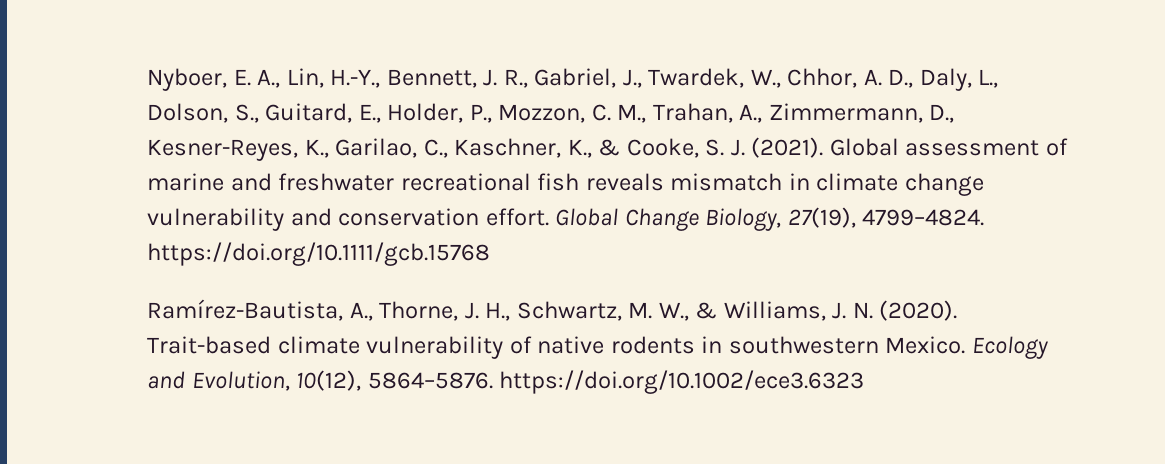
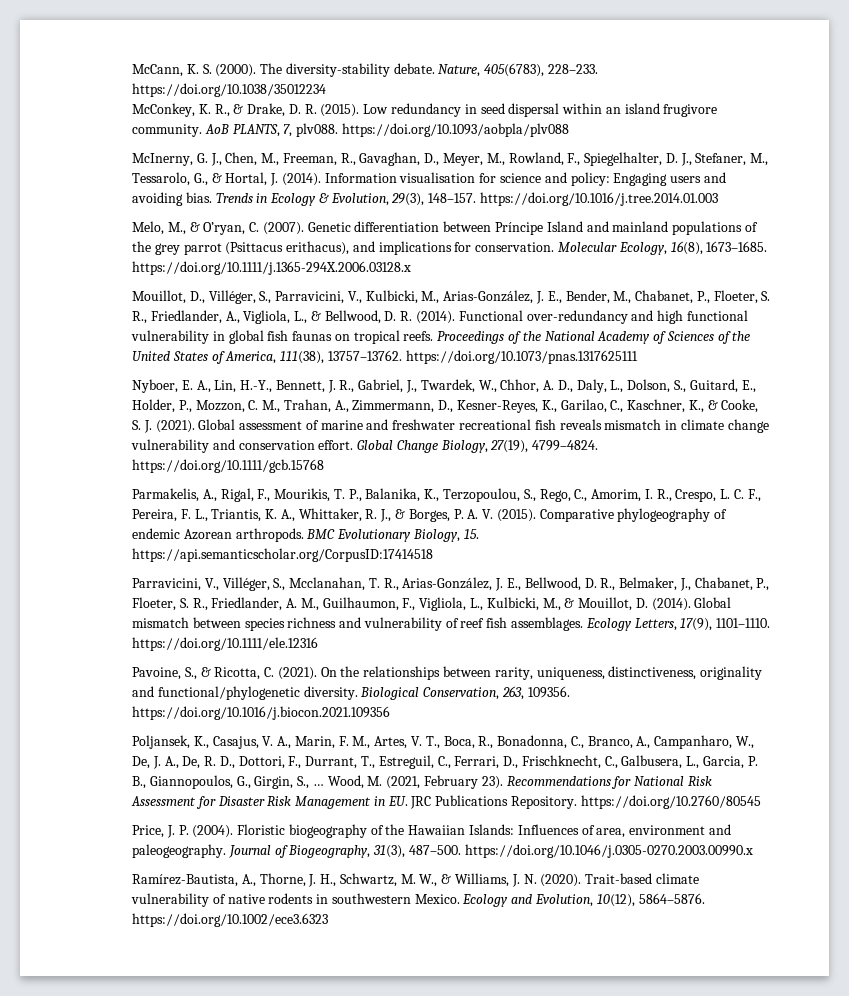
+ McCann, K. S. (2000). The diversity-stability debate. Nature, 405(6783), 228–233. https://doi.org/10.1038/35012234
+ McConkey, K. R., & Drake, D. R. (2015). Low redundancy in seed dispersal within an island frugivore community. AoB PLANTS, 7, plv088. https://doi.org/10.1093/aobpla/plv088
+ McInerny, G. J., Chen, M., Freeman, R., Gavaghan, D., Meyer, M., Rowland, F., Spiegelhalter, D. J., Stefaner, M., Tessarolo, G., & Hortal, J. (2014). Information visualisation for science and policy: Engaging users and avoiding bias. Trends in Ecology & Evolution, 29(3), 148–157. https://doi.org/10.1016/j.tree.2014.01.003
+ Melo, M., & O’ryan, C. (2007). Genetic differentiation between Príncipe Island and mainland populations of the grey parrot (Psittacus erithacus), and implications for conservation. Molecular Ecology, 16(8), 1673–1685. https://doi.org/10.1111/j.1365-294X.2006.03128.x
+ Mouillot, D., Villéger, S., Parravicini, V., Kulbicki, M., Arias-González, J. E., Bender, M., Chabanet, P., Floeter, S. R., Friedlander, A., Vigliola, L., & Bellwood, D. R. (2014). Functional over-redundancy and high functional vulnerability in global fish faunas on tropical reefs. Proceedings of the National Academy of Sciences of the United States of America, 111(38), 13757–13762. https://doi.org/10.1073/pnas.1317625111
+ Parmakelis, A., Rigal, F., Mourikis, T. P., Balanika, K., Terzopoulou, S., Rego, C., Amorim, I. R., Crespo, L. C. F., Pereira, F. L., Triantis, K. A., Whittaker, R. J., & Borges, P. A. V. (2015). Comparative phylogeography of endemic Azorean arthropods. BMC Evolutionary Biology, 15. https://api.semanticscholar.org/CorpusID:17414518
+ Parravicini, V., Villéger, S., Mcclanahan, T. R., Arias-González, J. E., Bellwood, D. R., Belmaker, J., Chabanet, P., Floeter, S. R., Friedlander, A. M., Guilhaumon, F., Vigliola, L., Kulbicki, M., & Mouillot, D. (2014). Global mismatch between species richness and vulnerability of reef fish assemblages. Ecology Letters, 17(9), 1101–1110. https://doi.org/10.1111/ele.12316
+ Pavoine, S., & Ricotta, C. (2021). On the relationships between rarity, uniqueness, distinctiveness, originality and functional/phylogenetic diversity. Biological Conservation, 263, 109356. https://doi.org/10.1016/j.biocon.2021.109356
+ Poljansek, K., Casajus, V. A., Marin, F. M., Artes, V. T., Boca, R., Bonadonna, C., Branco, A., Campanharo, W., De, J. A., De, R. D., Dottori, F., Durrant, T., Estreguil, C., Ferrari, D., Frischknecht, C., Galbusera, L., Garcia, P. B., Giannopoulos, G., Girgin, S., … Wood, M. (2021, February 23). Recommendations for National Risk Assessment for Disaster Risk Management in EU. JRC Publications Repository. https://doi.org/10.2760/80545
+ Price, J. P. (2004). Floristic biogeography of the Hawaiian Islands: Influences of area, environment and paleogeography. Journal of Biogeography, 31(3), 487–500. https://doi.org/10.1046/j.0305-0270.2003.00990.x

